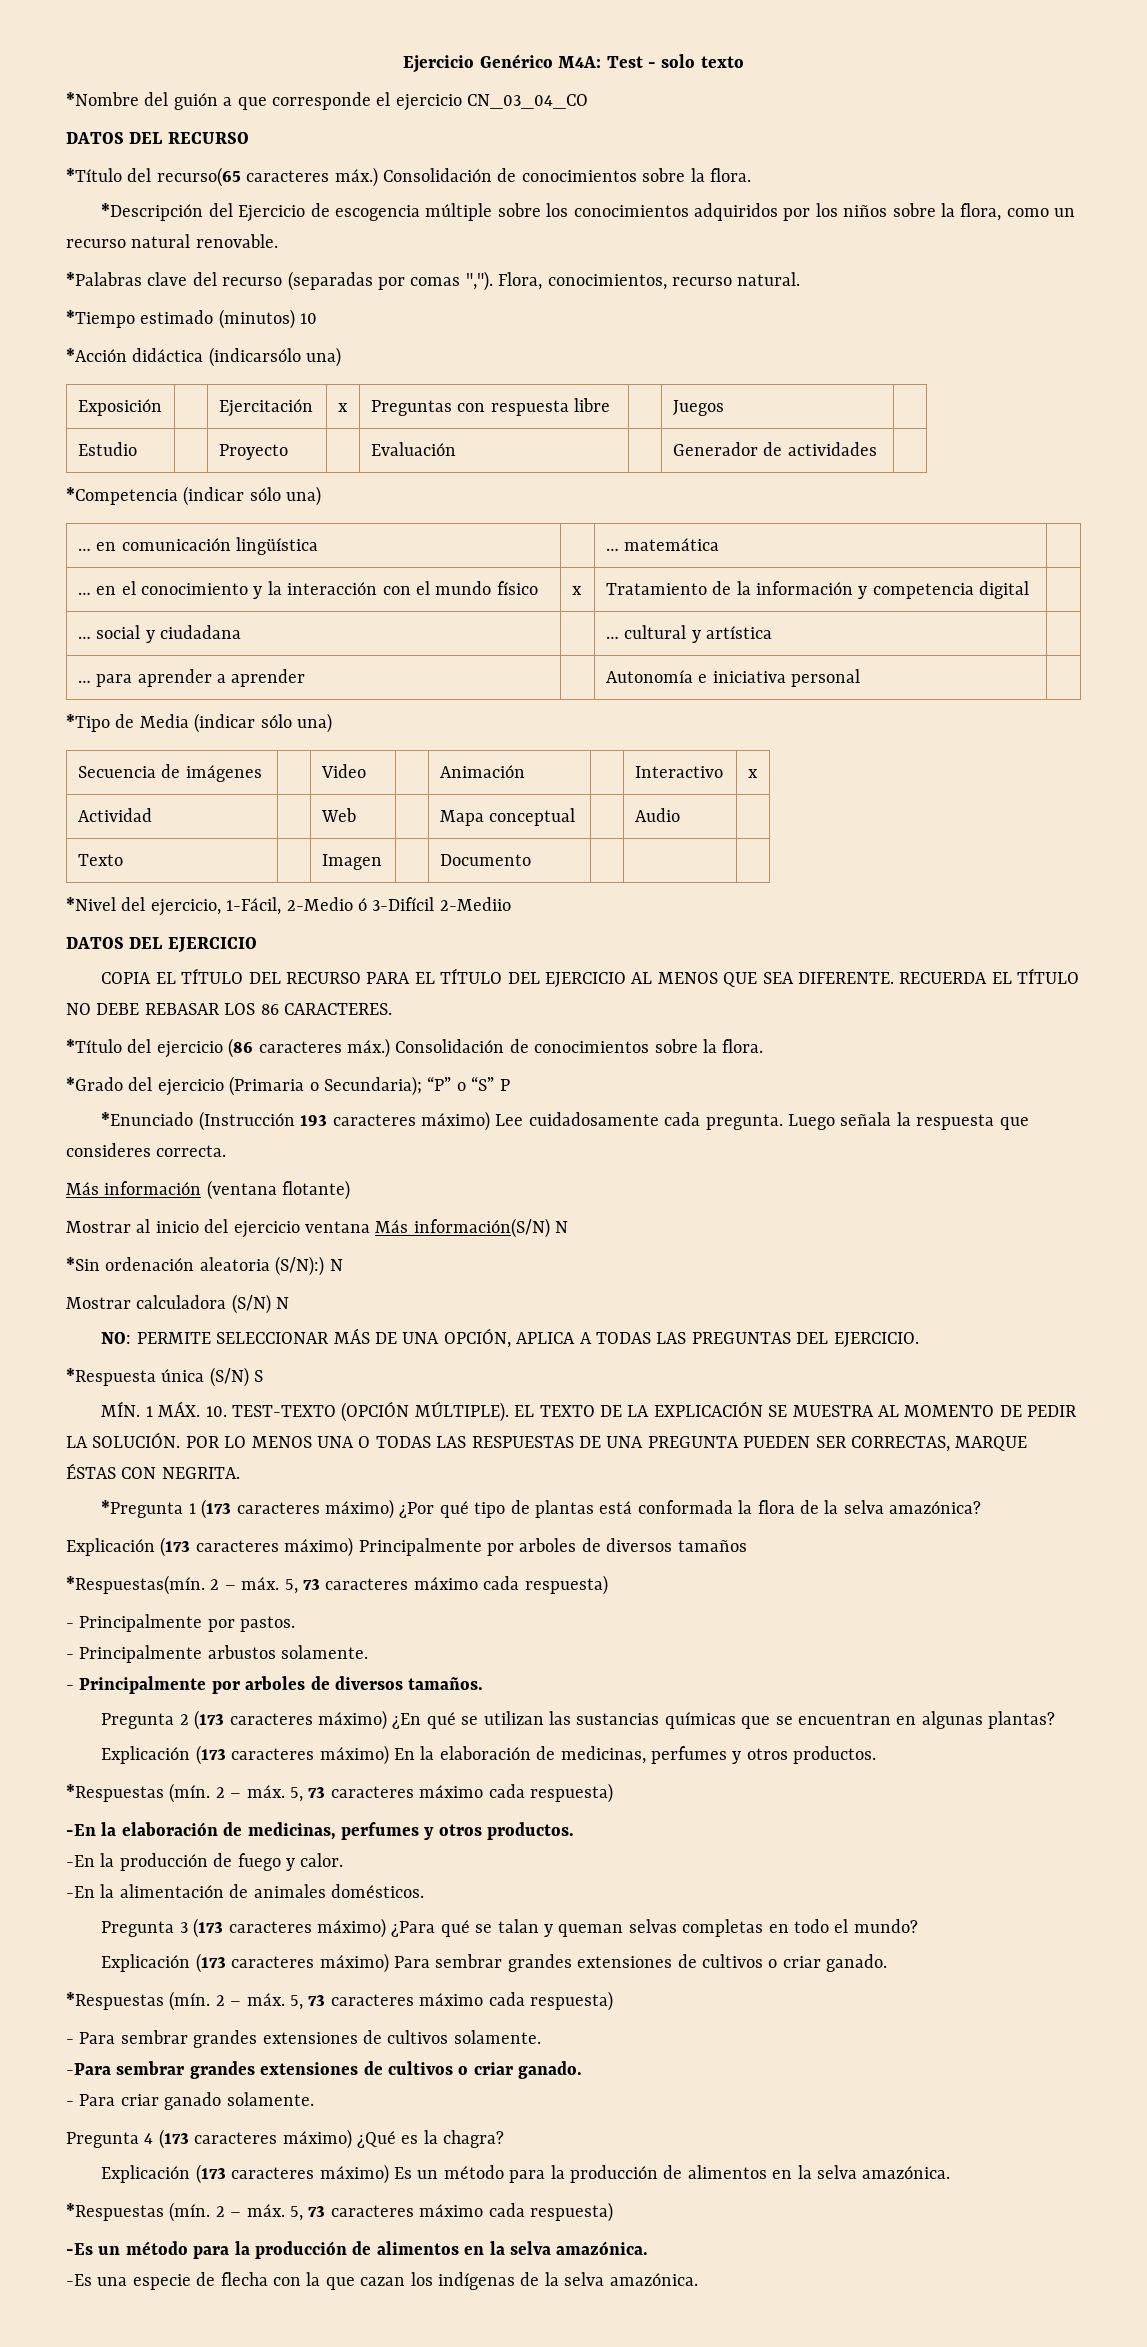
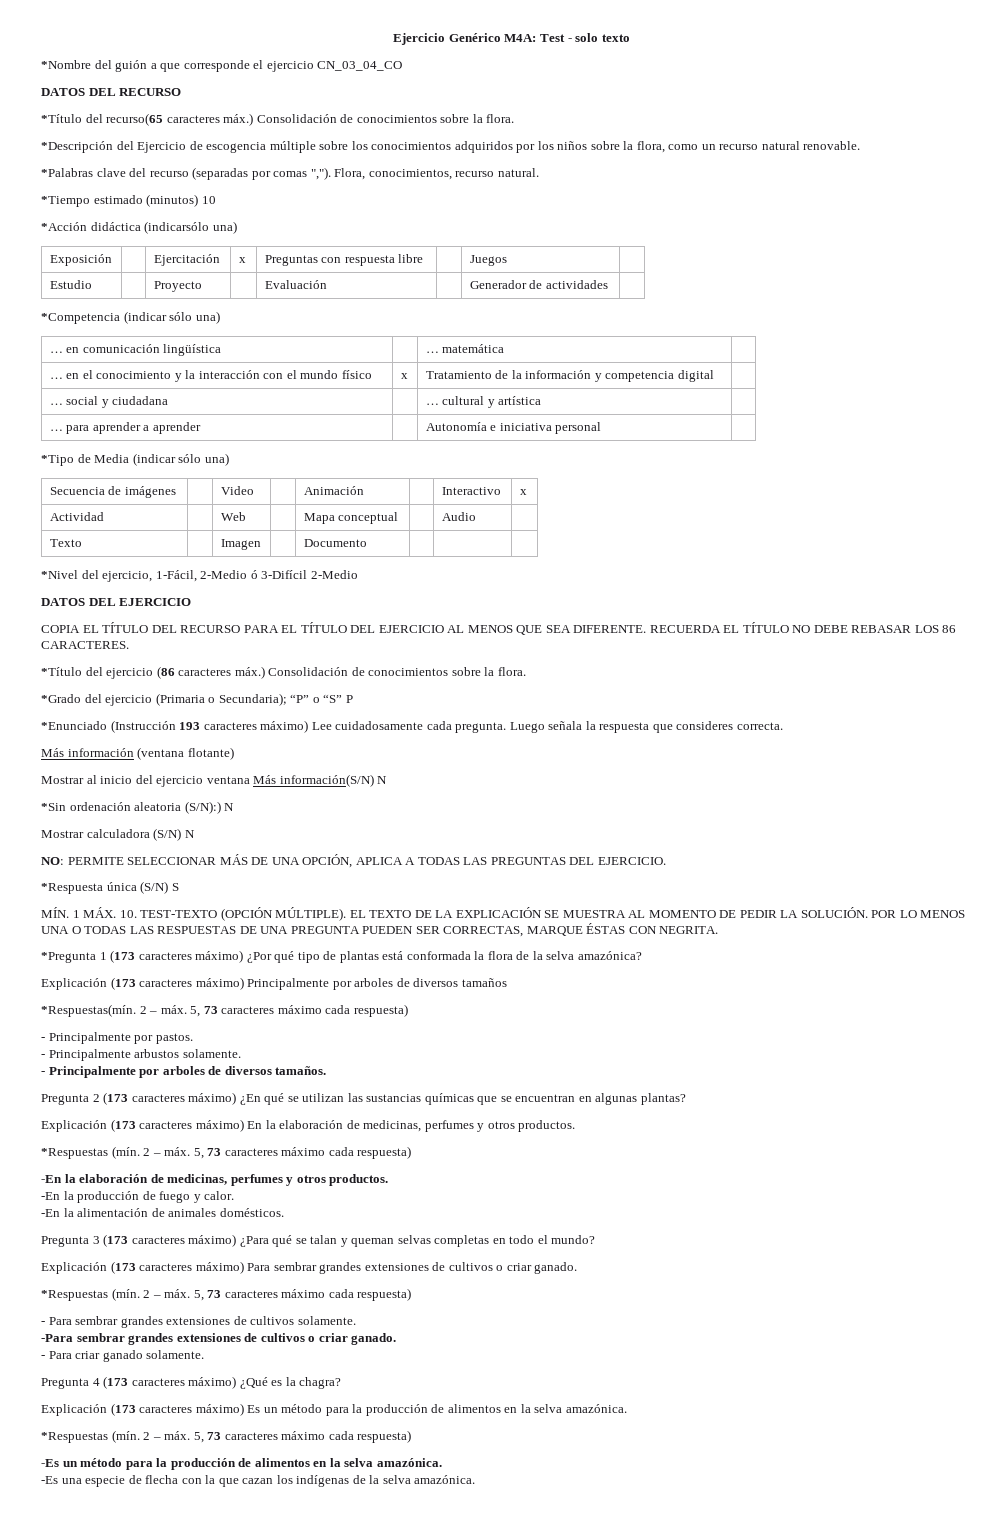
- *Nivel del ejercicio, 1-Fácil, 2-Medio ó 3-Difícil 2-Mediio
+ *Nivel del ejercicio, 1-Fácil, 2-Medio ó 3-Difícil 2-Medio

